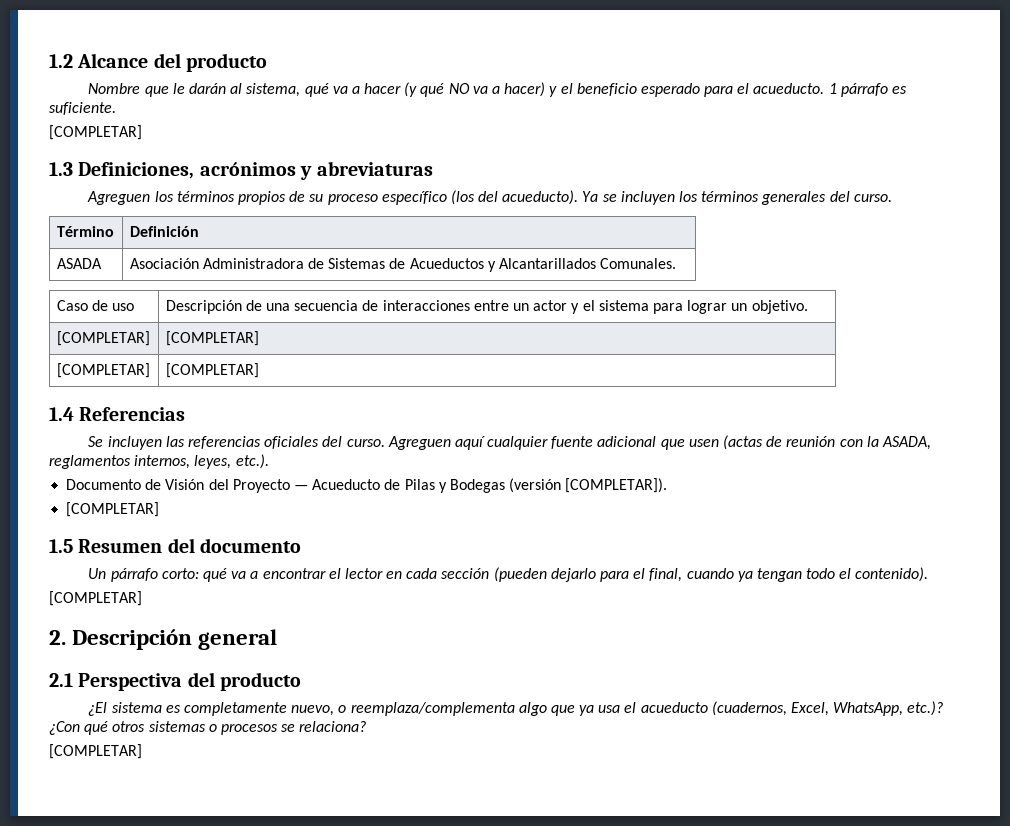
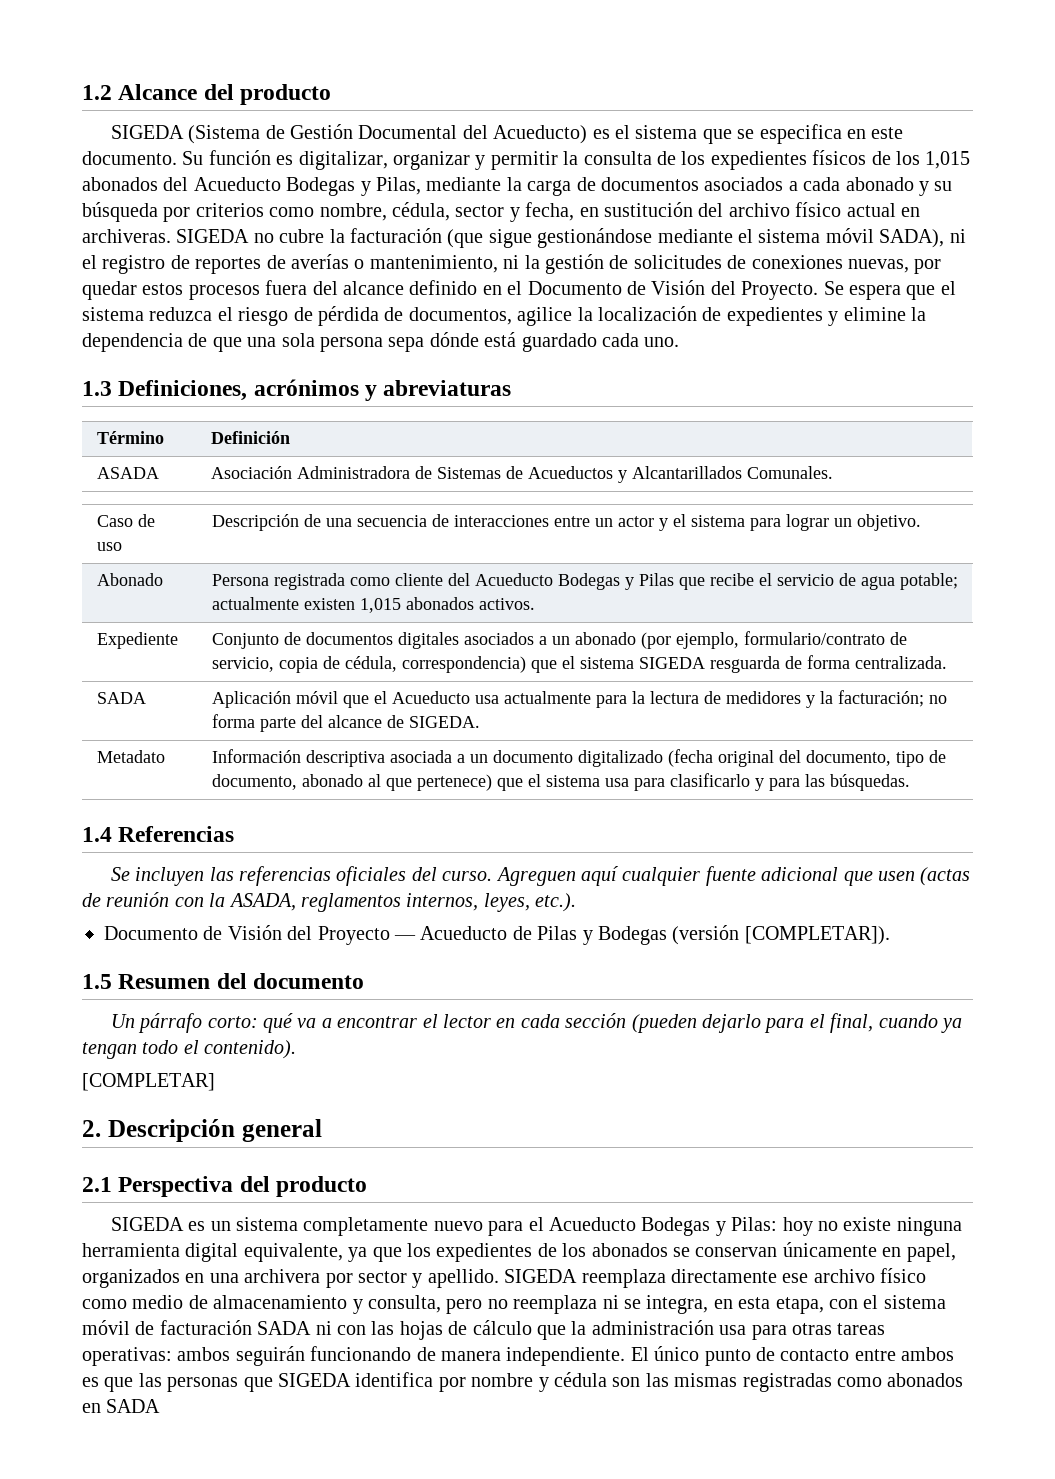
- Nombre que le darán al sistema, qué va a hacer (y qué NO va a hacer) y el beneficio esperado para el acueducto. 1 párrafo es suficiente.
- [COMPLETAR]
+ SIGEDA (Sistema de Gestión Documental del Acueducto) es el sistema que se especifica en este documento. Su función es digitalizar, organizar y permitir la consulta de los expedientes físicos de los 1,015 abonados del Acueducto Bodegas y Pilas, mediante la carga de documentos asociados a cada abonado y su búsqueda por criterios como nombre, cédula, sector y fecha, en sustitución del archivo físico actual en archiveras. SIGEDA no cubre la facturación (que sigue gestionándose mediante el sistema móvil SADA), ni el registro de reportes de averías o mantenimiento, ni la gestión de solicitudes de conexiones nuevas, por quedar estos procesos fuera del alcance definido en el Documento de Visión del Proyecto. Se espera que el sistema reduzca el riesgo de pérdida de documentos, agilice la localización de expedientes y elimine la dependencia de que una sola persona sepa dónde está guardado cada uno.
- Agreguen los términos propios de su proceso específico (los del acueducto). Ya se incluyen los términos generales del curso.
  Caso de uso | Descripción de una secuencia de interacciones entre un actor y el sistema para lograr un objetivo.
- [COMPLETAR] | [COMPLETAR]
- [COMPLETAR] | [COMPLETAR]
+ Abonado | Persona registrada como cliente del Acueducto Bodegas y Pilas que recibe el servicio de agua potable; actualmente existen 1,015 abonados activos.
+ Expediente | Conjunto de documentos digitales asociados a un abonado (por ejemplo, formulario/contrato de servicio, copia de cédula, correspondencia) que el sistema SIGEDA resguarda de forma centralizada.
+ SADA | Aplicación móvil que el Acueducto usa actualmente para la lectura de medidores y la facturación; no forma parte del alcance de SIGEDA.
+ Metadato | Información descriptiva asociada a un documento digitalizado (fecha original del documento, tipo de documento, abonado al que pertenece) que el sistema usa para clasificarlo y para las búsquedas.
  Documento de Visión del Proyecto — Acueducto de Pilas y Bodegas (versión [COMPLETAR]).
- [COMPLETAR]
- ¿El sistema es completamente nuevo, o reemplaza/complementa algo que ya usa el acueducto (cuadernos, Excel, WhatsApp, etc.)? ¿Con qué otros sistemas o procesos se relaciona?
- [COMPLETAR]
+ SIGEDA es un sistema completamente nuevo para el Acueducto Bodegas y Pilas: hoy no existe ninguna herramienta digital equivalente, ya que los expedientes de los abonados se conservan únicamente en papel, organizados en una archivera por sector y apellido. SIGEDA reemplaza directamente ese archivo físico como medio de almacenamiento y consulta, pero no reemplaza ni se integra, en esta etapa, con el sistema móvil de facturación SADA ni con las hojas de cálculo que la administración usa para otras tareas operativas: ambos seguirán funcionando de manera independiente. El único punto de contacto entre ambos es que las personas que SIGEDA identifica por nombre y cédula son las mismas registradas como abonados en SADA

